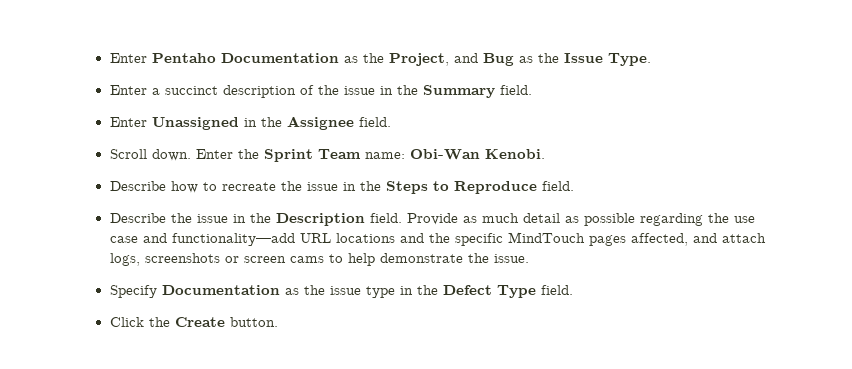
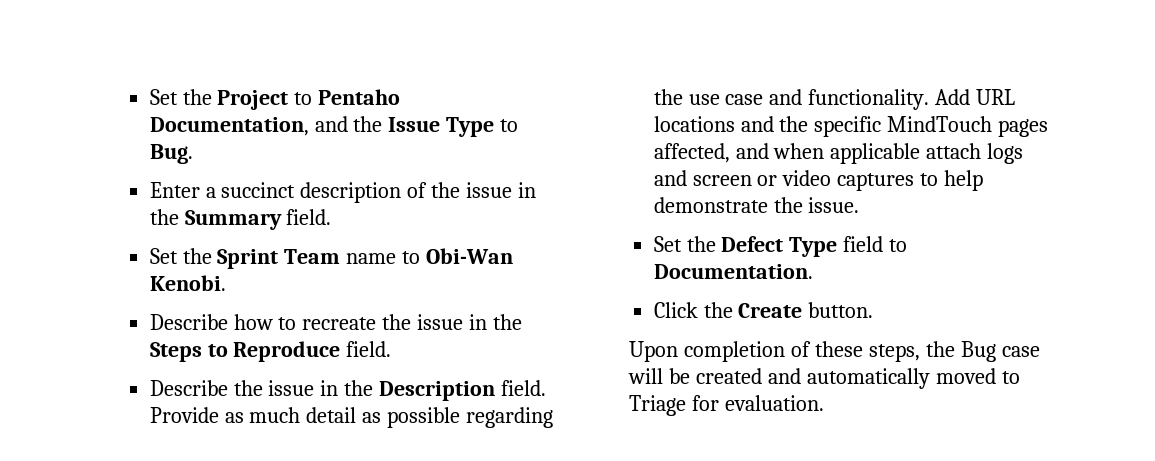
- Enter Pentaho Documentation as the Project, and Bug as the Issue Type.
+ Set the Project to Pentaho Documentation, and the Issue Type to Bug.
- Enter Unassigned in the Assignee field.
- Scroll down. Enter the Sprint Team name: Obi-Wan Kenobi.
+ Set the Sprint Team name to Obi-Wan Kenobi.
- Provide as much detail as possible regarding the use case and functionality—add URL locations and the specific MindTouch pages affected, and attach logs, screenshots or screen cams to help demonstrate the issue.
+ Provide as much detail as possible regarding the use case and functionality. Add URL locations and the specific MindTouch pages affected, and when applicable attach logs and screen or video captures to help demonstrate the issue.
- Specify Documentation as the issue type in the Defect Type field.
+ Set the Defect Type field to Documentation.
  Click the Create button.
+ Upon completion of these steps, the Bug case will be created and automatically moved to Triage for evaluation.

